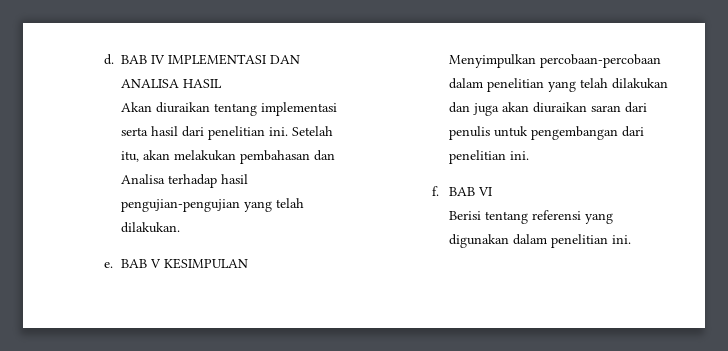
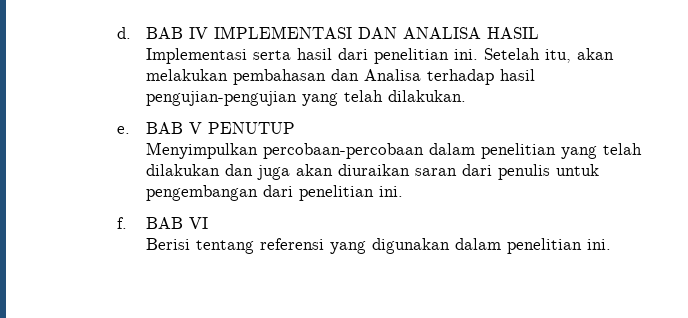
- Akan diuraikan tentang implementasi serta hasil dari penelitian ini.
+ Implementasi serta hasil dari penelitian ini.
- BAB V KESIMPULAN
+ BAB V PENUTUP

